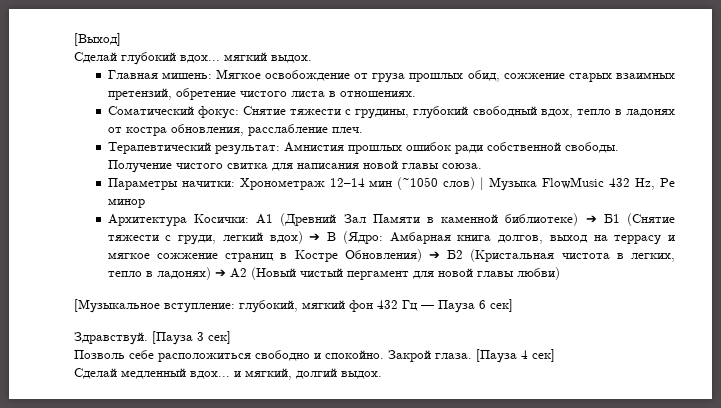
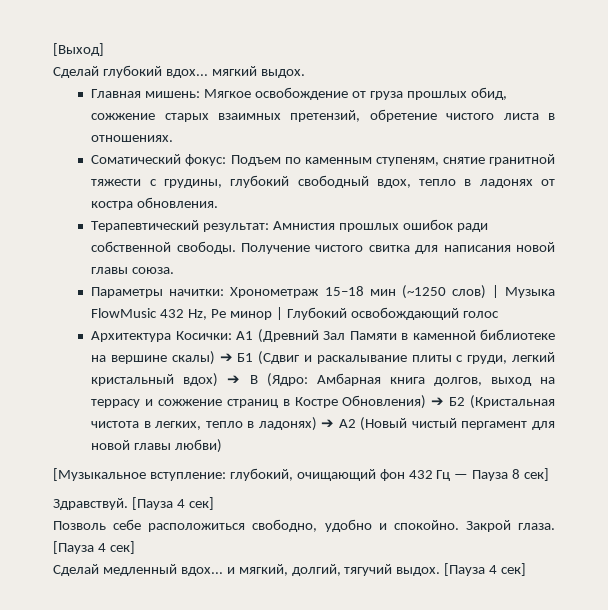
- Соматический фокус: Снятие тяжести с грудины, глубокий свободный вдох, тепло в ладонях от костра обновления, расслабление плеч.
+ Соматический фокус: Подъем по каменным ступеням, снятие гранитной тяжести с грудины, глубокий свободный вдох, тепло в ладонях от костра обновления.
- Параметры начитки: Хронометраж 12–14 мин (~1050 слов) | Музыка FlowMusic 432 Hz, Ре минор
+ Параметры начитки: Хронометраж 15–18 мин (~1250 слов) | Музыка FlowMusic 432 Hz, Ре минор | Глубокий освобождающий голос
- Архитектура Косички: А1 (Древний Зал Памяти в каменной библиотеке) ➔ Б1 (Снятие тяжести с груди, легкий вдох) ➔ В (Ядро: Амбарная книга долгов, выход на террасу и мягкое сожжение страниц в Костре Обновления) ➔ Б2 (Кристальная чистота в легких, тепло в ладонях) ➔ А2 (Новый чистый пергамент для новой главы любви)
+ Архитектура Косички: А1 (Древний Зал Памяти в каменной библиотеке на вершине скалы) ➔ Б1 (Сдвиг и раскалывание плиты с груди, легкий кристальный вдох) ➔ В (Ядро: Амбарная книга долгов, выход на террасу и сожжение страниц в Костре Обновления) ➔ Б2 (Кристальная чистота в легких, тепло в ладонях) ➔ А2 (Новый чистый пергамент для новой главы любви)
- [Музыкальное вступление: глубокий, мягкий фон 432 Гц — Пауза 6 сек]
+ [Музыкальное вступление: глубокий, очищающий фон 432 Гц — Пауза 8 сек]
- Здравствуй. [Пауза 3 сек]
+ Здравствуй. [Пауза 4 сек]
- Позволь себе расположиться свободно и спокойно.
+ Позволь себе расположиться свободно, удобно и спокойно.
- Сделай медленный вдох... и мягкий, долгий выдох.
+ Сделай медленный вдох... и мягкий, долгий, тягучий выдох. [Пауза 4 сек]

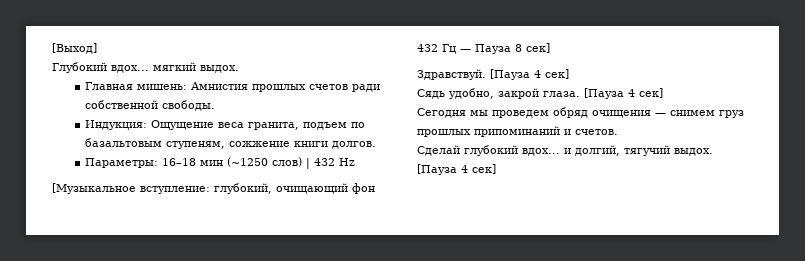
- Сделай глубокий вдох... мягкий выдох.
+ Глубокий вдох... мягкий выдох.
- Главная мишень: Мягкое освобождение от груза прошлых обид, сожжение старых взаимных претензий, обретение чистого листа в отношениях.
- Соматический фокус: Подъем по каменным ступеням, снятие гранитной тяжести с грудины, глубокий свободный вдох, тепло в ладонях от костра обновления.
- Терапевтический результат: Амнистия прошлых ошибок ради собственной свободы. Получение чистого свитка для написания новой главы союза.
- Параметры начитки: Хронометраж 15–18 мин (~1250 слов) | Музыка FlowMusic 432 Hz, Ре минор | Глубокий освобождающий голос
- Архитектура Косички: А1 (Древний Зал Памяти в каменной библиотеке на вершине скалы) ➔ Б1 (Сдвиг и раскалывание плиты с груди, легкий кристальный вдох) ➔ В (Ядро: Амбарная книга долгов, выход на террасу и сожжение страниц в Костре Обновления) ➔ Б2 (Кристальная чистота в легких, тепло в ладонях) ➔ А2 (Новый чистый пергамент для новой главы любви)
+ Главная мишень: Амнистия прошлых счетов ради собственной свободы.
+ Индукция: Ощущение веса гранита, подъем по базальтовым ступеням, сожжение книги долгов.
+ Параметры: 16–18 мин (~1250 слов) | 432 Hz
- Позволь себе расположиться свободно, удобно и спокойно. Закрой глаза. [Пауза 4 сек]
- Сделай медленный вдох... и мягкий, долгий, тягучий выдох.
+ Сядь удобно, закрой глаза. [Пауза 4 сек]
+ Сегодня мы проведем обряд очищения — снимем груз прошлых припоминаний и счетов.
+ Сделай глубокий вдох... и долгий, тягучий выдох.

